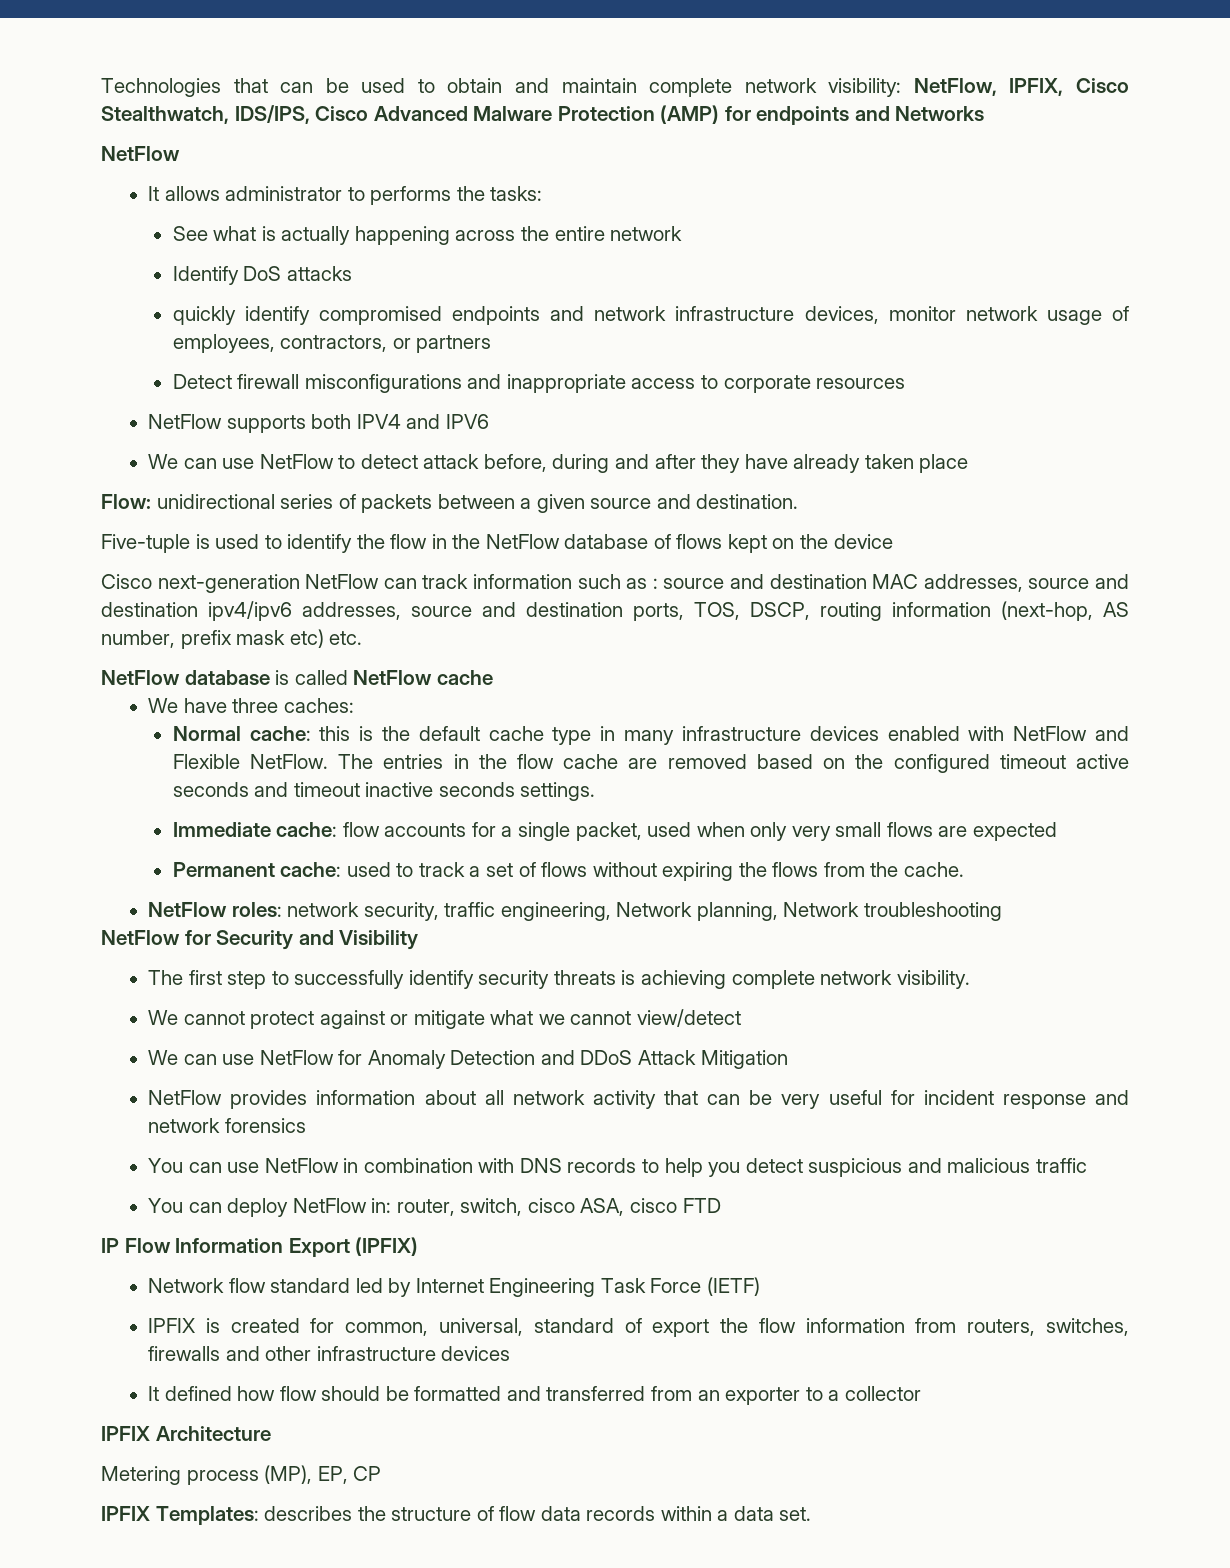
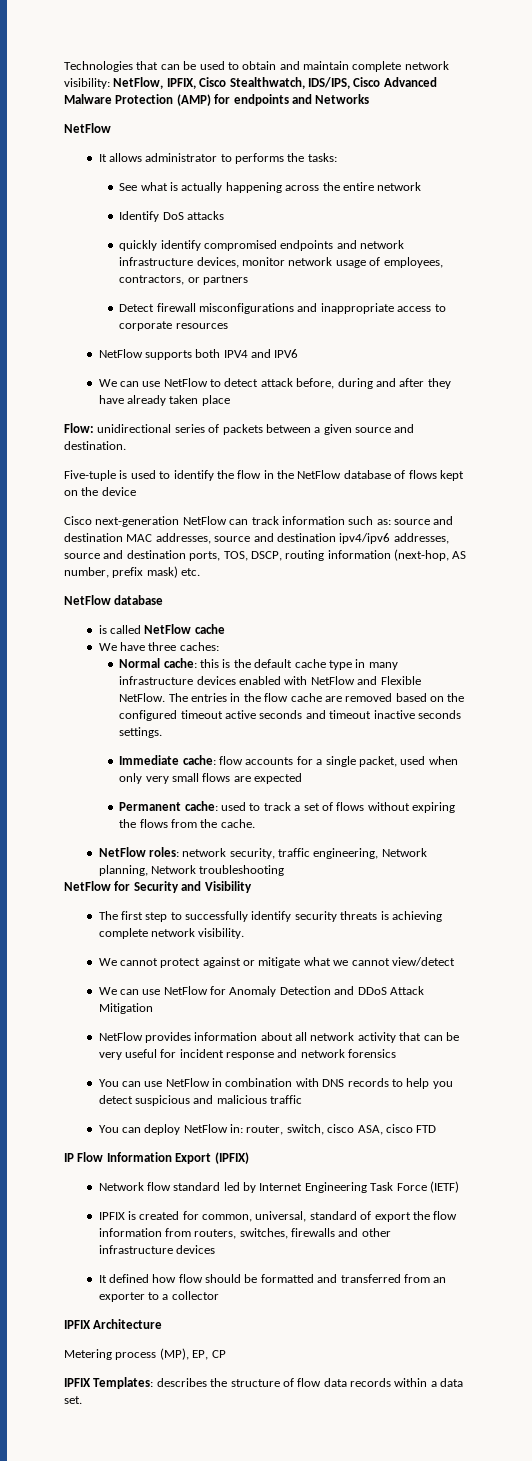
- Cisco next-generation NetFlow can track information such as : source and destination MAC addresses, source and destination ipv4/ipv6 addresses, source and destination ports, TOS, DSCP, routing information (next-hop, AS number, prefix mask etc) etc.
- NetFlow database is called NetFlow cache
+ Cisco next-generation NetFlow can track information such as: source and destination MAC addresses, source and destination ipv4/ipv6 addresses, source and destination ports, TOS, DSCP, routing information (next-hop, AS number, prefix mask) etc.
+ NetFlow database
+ is called NetFlow cache

